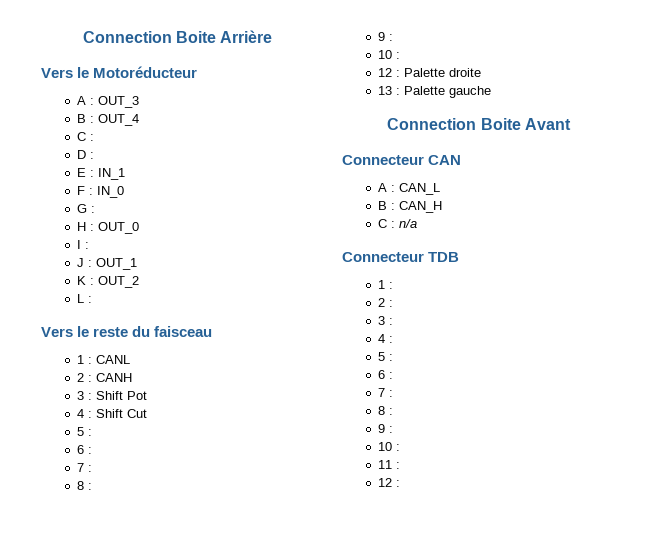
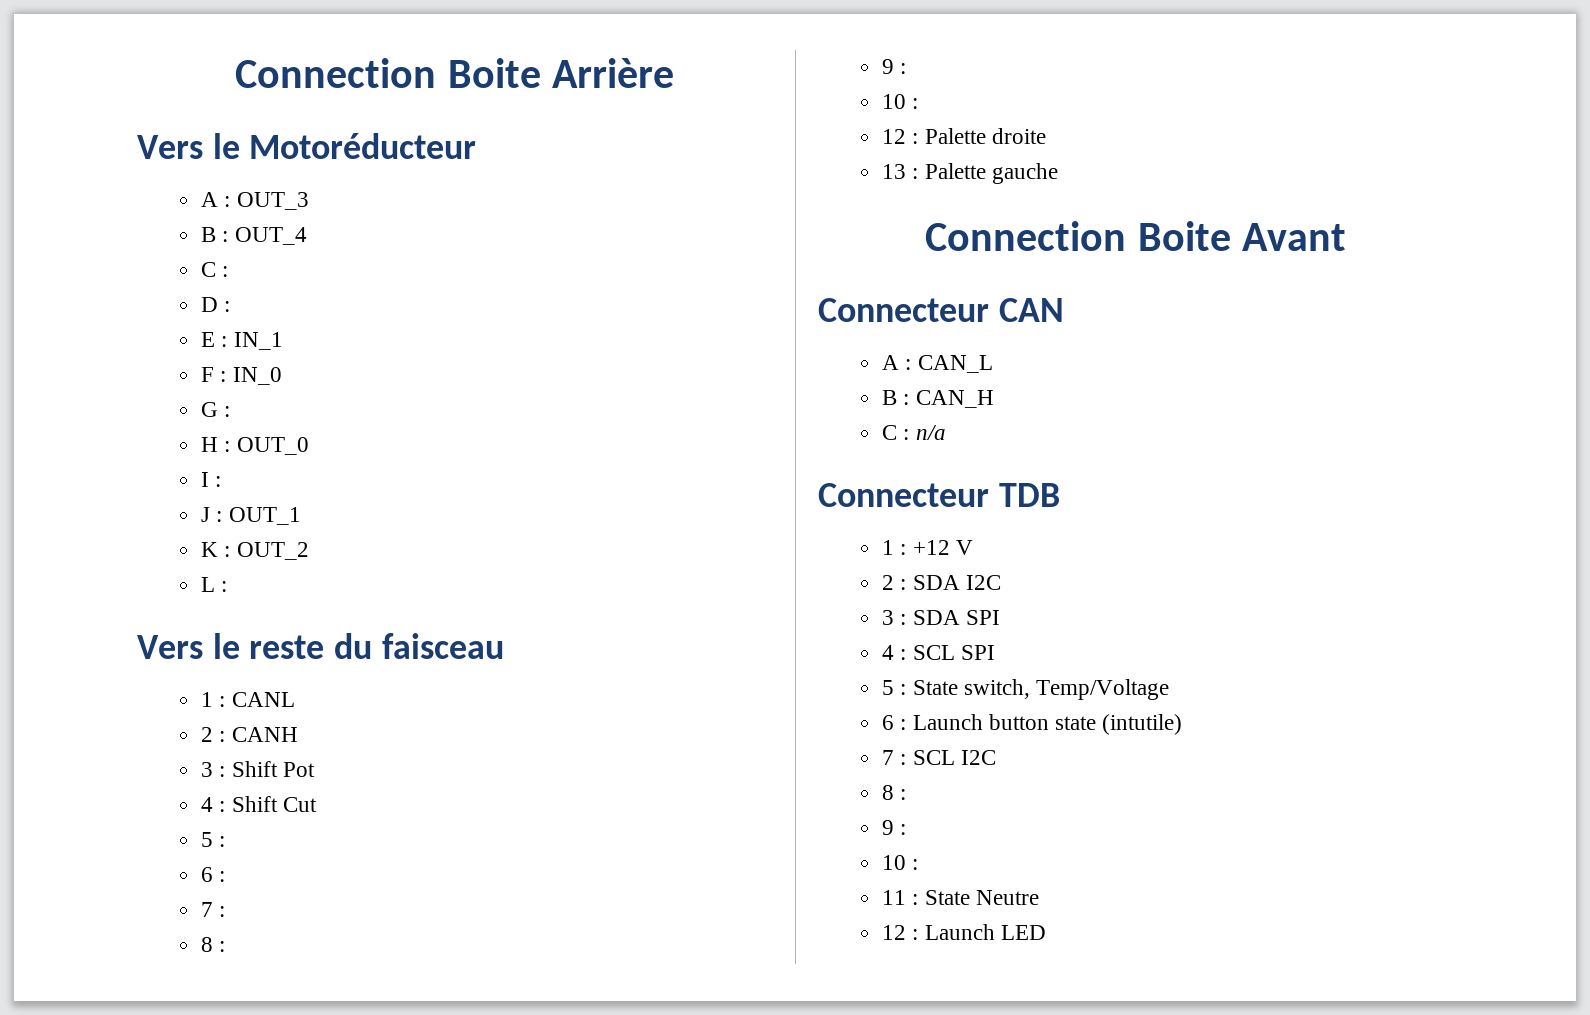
  Connecteur TDB
- 1 :
- 2 :
- 3 :
- 4 :
- 5 :
- 6 :
- 7 :
+ 1 : +12 V
+ 2 : SDA I2C
+ 3 : SDA SPI
+ 4 : SCL SPI
+ 5 : State switch, Temp/Voltage
+ 6 : Launch button state (intutile)
+ 7 : SCL I2C
- 11 :
- 12 :
+ 11 : State Neutre
+ 12 : Launch LED

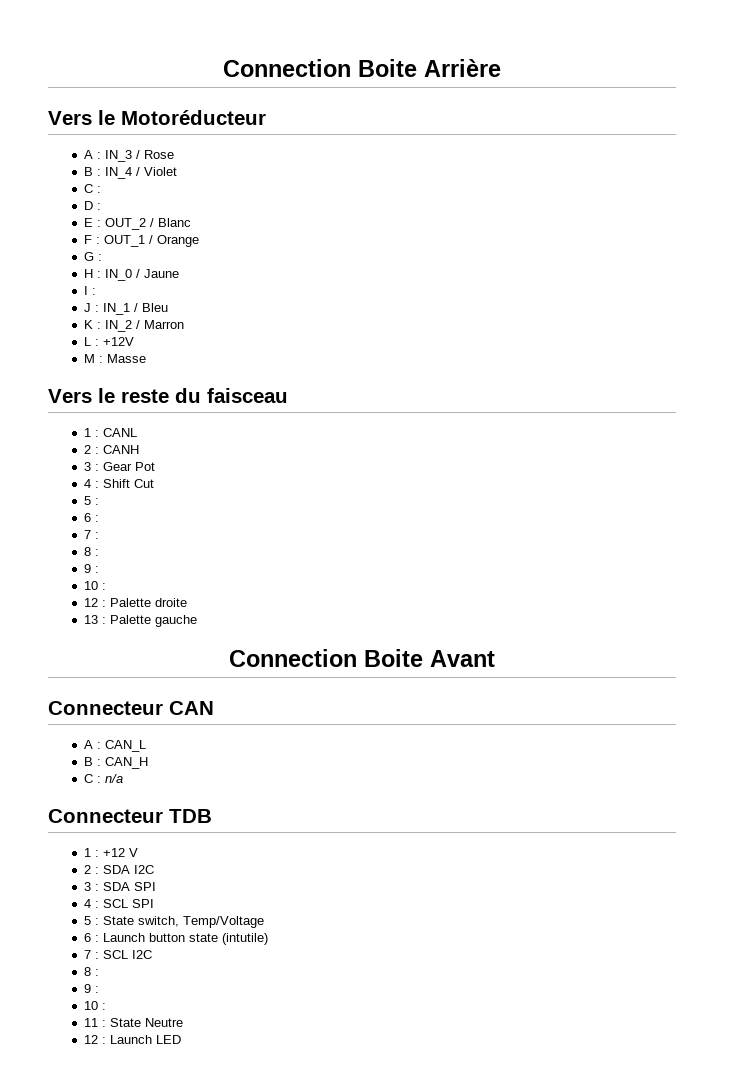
- A : OUT_3
- B : OUT_4
+ A : IN_3 / Rose
+ B : IN_4 / Violet
- E : IN_1
+ E : OUT_2 / Blanc
- F : IN_0
+ F : OUT_1 / Orange
- H : OUT_0
+ H : IN_0 / Jaune
- J : OUT_1
+ J : IN_1 / Bleu
- K : OUT_2
+ K : IN_2 / Marron
- L :
+ L : +12V
+ M : Masse
- 3 : Shift Pot
+ 3 : Gear Pot

